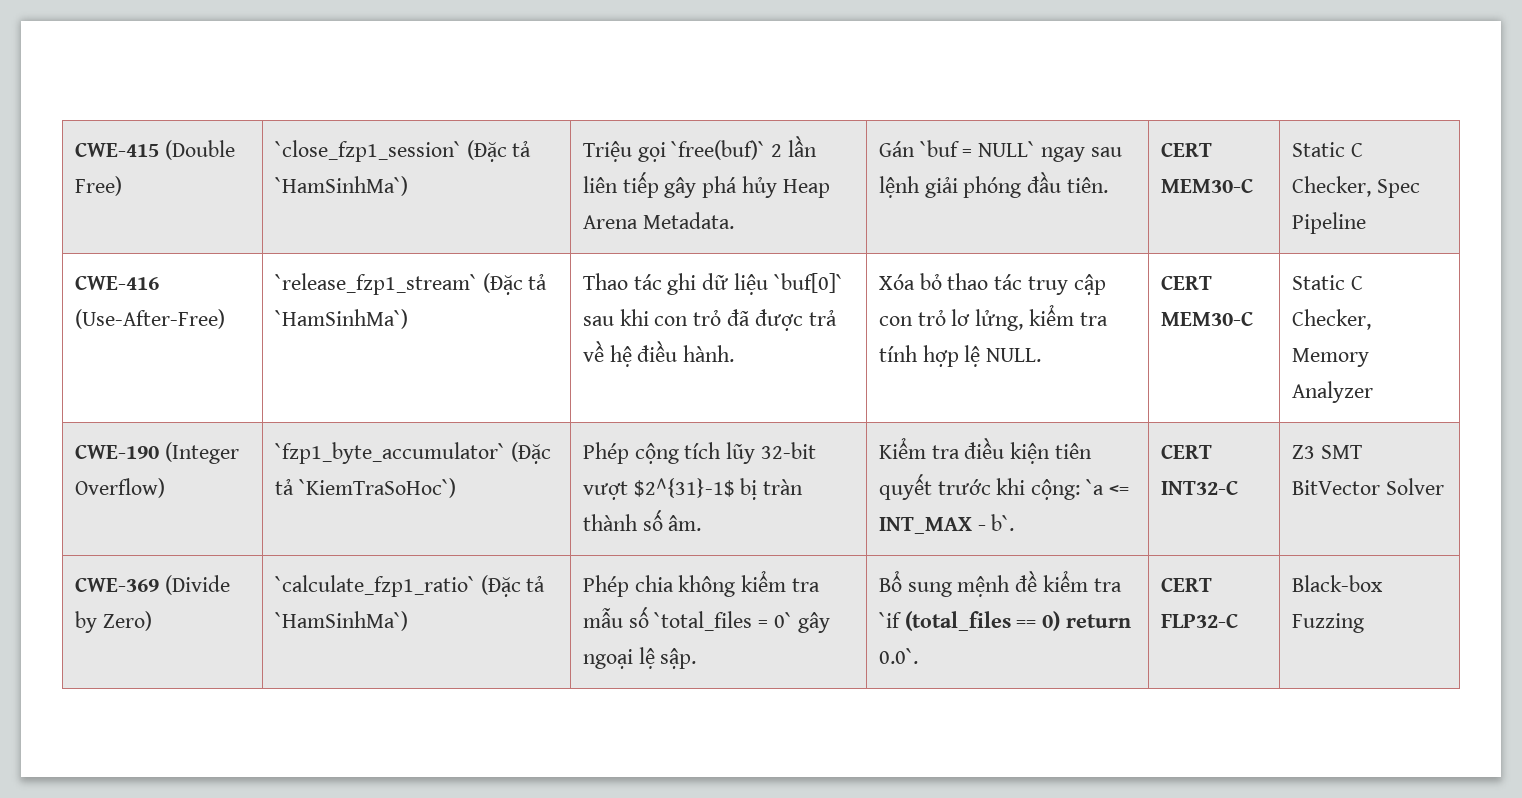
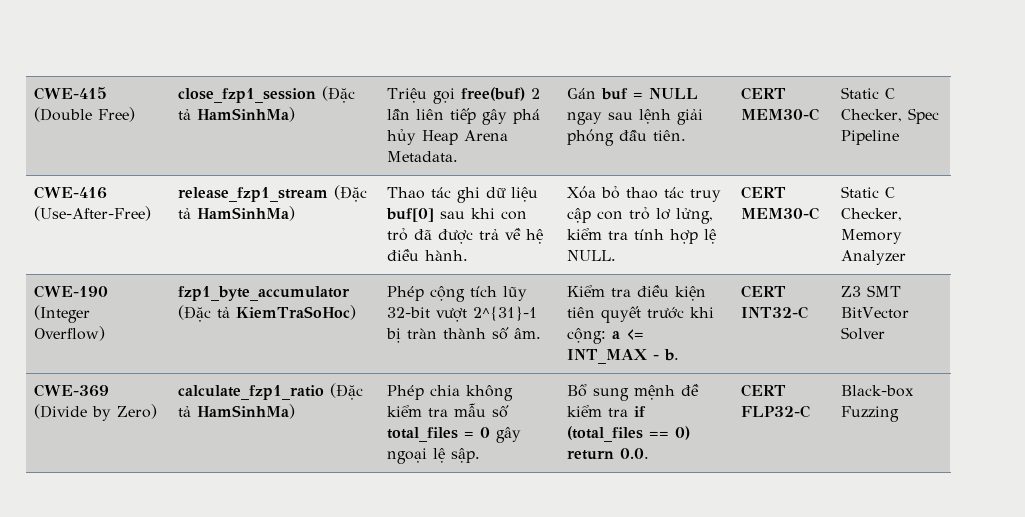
- CWE-415 (Double Free) | `close_fzp1_session` (Đặc tả `HamSinhMa`) | Triệu gọi `free(buf)` 2 lần liên tiếp gây phá hủy Heap Arena Metadata. | Gán `buf = NULL` ngay sau lệnh giải phóng đầu tiên. | CERT MEM30-C | Static C Checker, Spec Pipeline
+ CWE-415 (Double Free) | close_fzp1_session (Đặc tả HamSinhMa) | Triệu gọi free(buf) 2 lần liên tiếp gây phá hủy Heap Arena Metadata. | Gán buf = NULL ngay sau lệnh giải phóng đầu tiên. | CERT MEM30-C | Static C Checker, Spec Pipeline
- `release_fzp1_stream` (Đặc tả `HamSinhMa`)
+ release_fzp1_stream (Đặc tả HamSinhMa)
- Thao tác ghi dữ liệu `buf[0]` sau khi con trỏ đã được trả về hệ điều hành.
+ Thao tác ghi dữ liệu buf[0] sau khi con trỏ đã được trả về hệ điều hành.
- CWE-190 (Integer Overflow) | `fzp1_byte_accumulator` (Đặc tả `KiemTraSoHoc`) | Phép cộng tích lũy 32-bit vượt $2^{31}-1$ bị tràn thành số âm. | Kiểm tra điều kiện tiên quyết trước khi cộng: `a <= INT_MAX - b`. | CERT INT32-C | Z3 SMT BitVector Solver
+ CWE-190 (Integer Overflow) | fzp1_byte_accumulator (Đặc tả KiemTraSoHoc) | Phép cộng tích lũy 32-bit vượt 2^{31}-1 bị tràn thành số âm. | Kiểm tra điều kiện tiên quyết trước khi cộng: a <= INT_MAX - b. | CERT INT32-C | Z3 SMT BitVector Solver
- CWE-369 (Divide by Zero) | `calculate_fzp1_ratio` (Đặc tả `HamSinhMa`) | Phép chia không kiểm tra mẫu số `total_files = 0` gây ngoại lệ sập. | Bổ sung mệnh đề kiểm tra `if (total_files == 0) return 0.0`. | CERT FLP32-C | Black-box Fuzzing
+ CWE-369 (Divide by Zero) | calculate_fzp1_ratio (Đặc tả HamSinhMa) | Phép chia không kiểm tra mẫu số total_files = 0 gây ngoại lệ sập. | Bổ sung mệnh đề kiểm tra if (total_files == 0) return 0.0. | CERT FLP32-C | Black-box Fuzzing

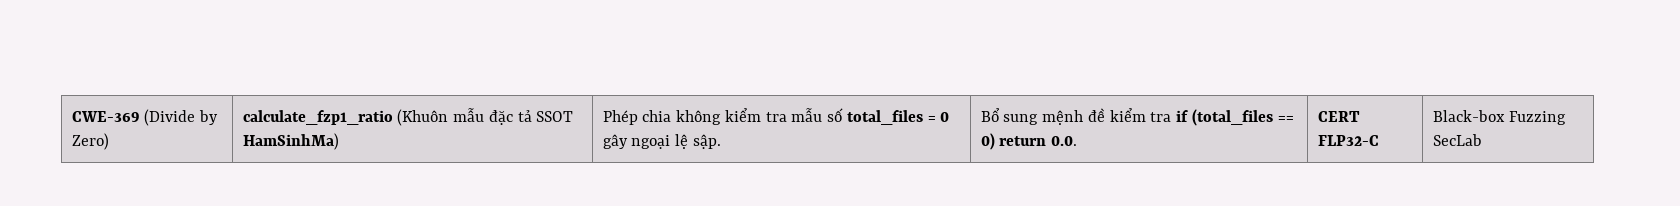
- CWE-415 (Double Free) | close_fzp1_session (Đặc tả HamSinhMa) | Triệu gọi free(buf) 2 lần liên tiếp gây phá hủy Heap Arena Metadata. | Gán buf = NULL ngay sau lệnh giải phóng đầu tiên. | CERT MEM30-C | Static C Checker, Spec Pipeline
- CWE-416 (Use-After-Free) | release_fzp1_stream (Đặc tả HamSinhMa) | Thao tác ghi dữ liệu buf[0] sau khi con trỏ đã được trả về hệ điều hành. | Xóa bỏ thao tác truy cập con trỏ lơ lửng, kiểm tra tính hợp lệ NULL. | CERT MEM30-C | Static C Checker, Memory Analyzer
- CWE-190 (Integer Overflow) | fzp1_byte_accumulator (Đặc tả KiemTraSoHoc) | Phép cộng tích lũy 32-bit vượt 2^{31}-1 bị tràn thành số âm. | Kiểm tra điều kiện tiên quyết trước khi cộng: a <= INT_MAX - b. | CERT INT32-C | Z3 SMT BitVector Solver
- CWE-369 (Divide by Zero) | calculate_fzp1_ratio (Đặc tả HamSinhMa) | Phép chia không kiểm tra mẫu số total_files = 0 gây ngoại lệ sập. | Bổ sung mệnh đề kiểm tra if (total_files == 0) return 0.0. | CERT FLP32-C | Black-box Fuzzing
+ CWE-369 (Divide by Zero) | calculate_fzp1_ratio (Khuôn mẫu đặc tả SSOT HamSinhMa) | Phép chia không kiểm tra mẫu số total_files = 0 gây ngoại lệ sập. | Bổ sung mệnh đề kiểm tra if (total_files == 0) return 0.0. | CERT FLP32-C | Black-box Fuzzing SecLab

